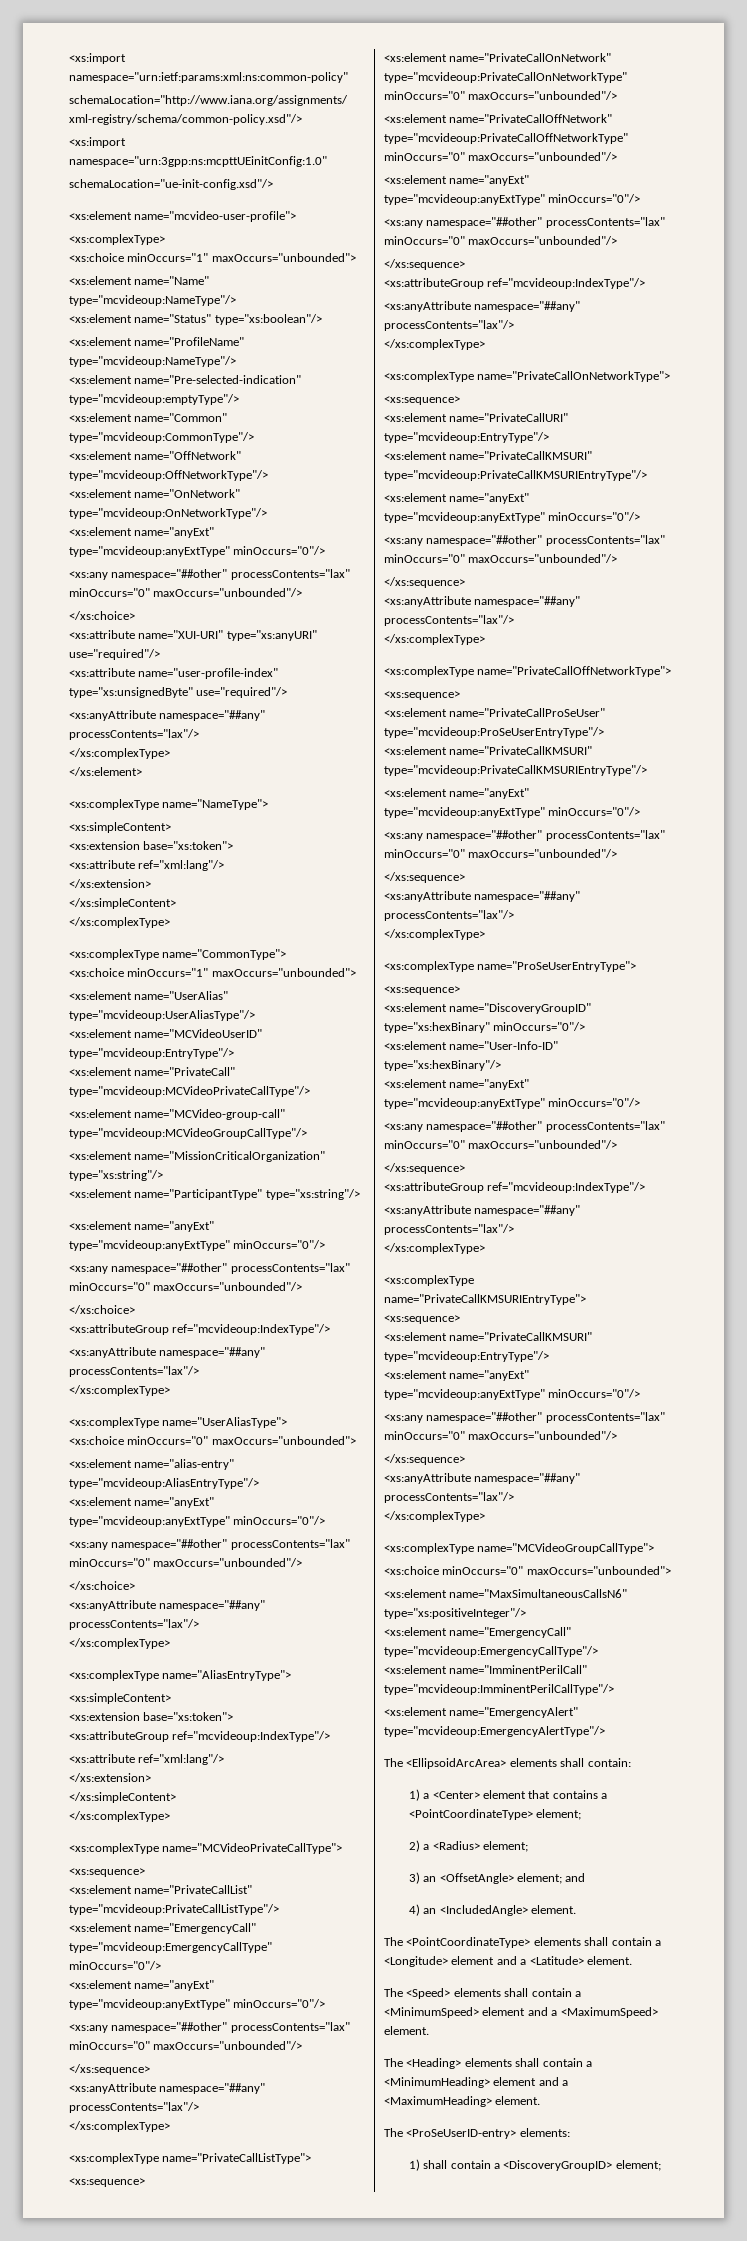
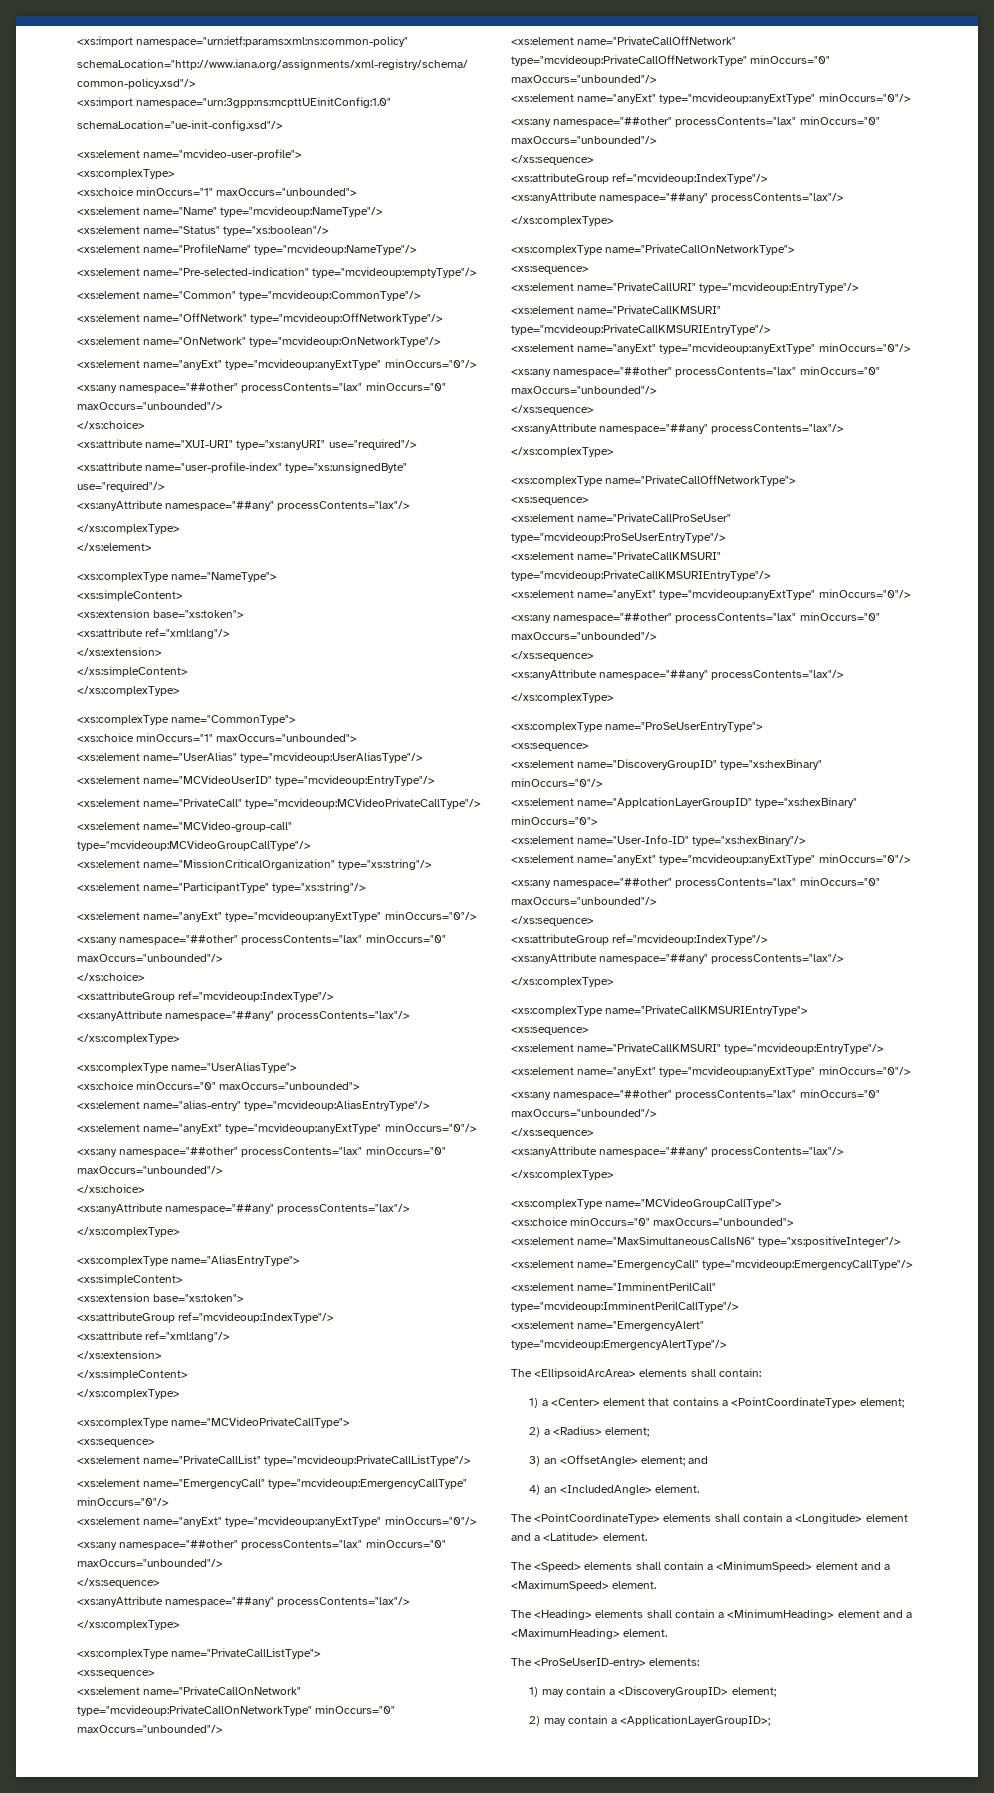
+ <xs:element name="ApplcationLayerGroupID" type="xs:hexBinary" minOccurs="0">
- 1) shall contain a <DiscoveryGroupID> element;
+ 1) may contain a <DiscoveryGroupID> element;
+ 2) may contain a <ApplicationLayerGroupID>;

